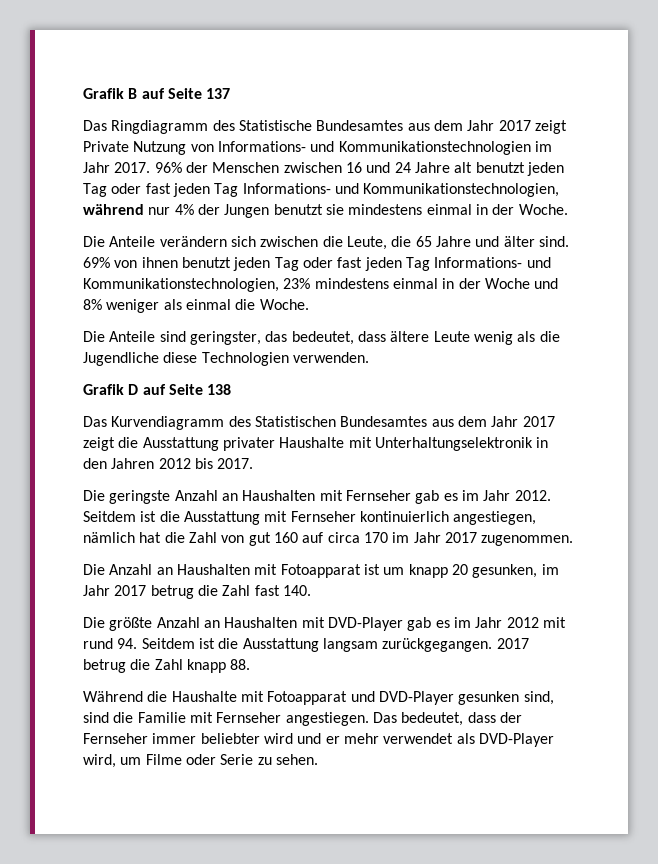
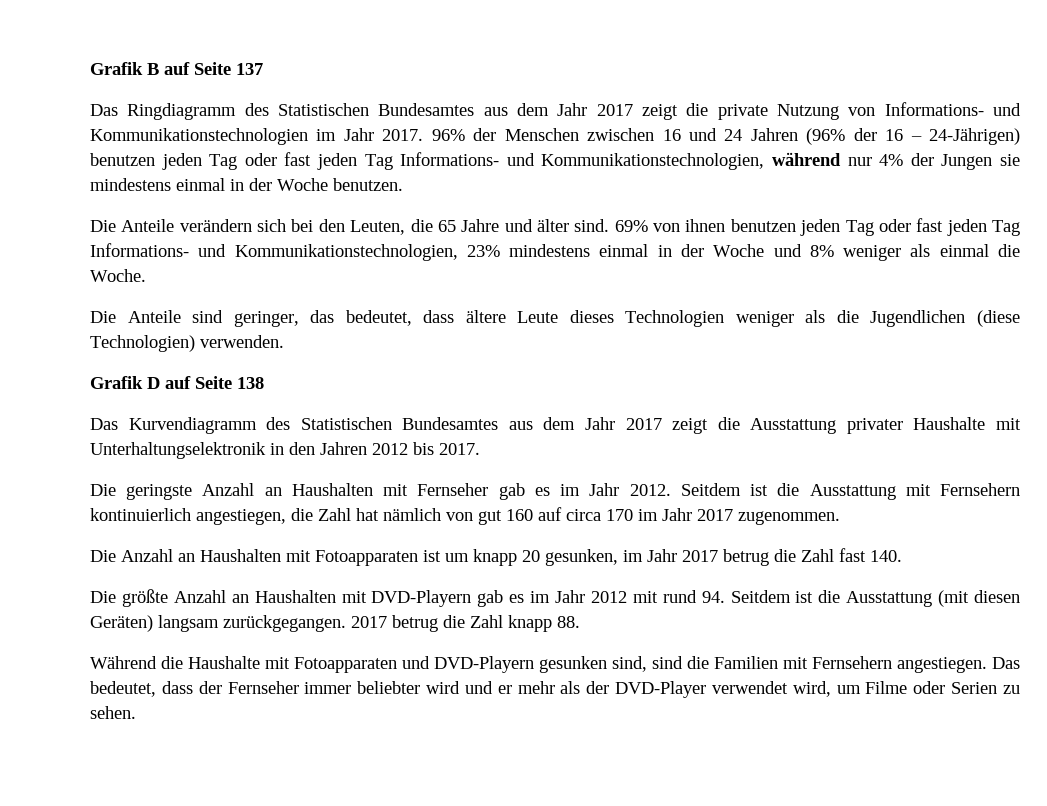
- Das Ringdiagramm des Statistische Bundesamtes aus dem Jahr 2017 zeigt Private Nutzung von Informations- und Kommunikationstechnologien im Jahr 2017.
+ Das Ringdiagramm des Statistischen Bundesamtes aus dem Jahr 2017 zeigt die private Nutzung von Informations- und Kommunikationstechnologien im Jahr 2017.
- 96% der Menschen zwischen 16 und 24 Jahre alt benutzt jeden Tag oder fast jeden Tag Informations- und Kommunikationstechnologien, während nur 4% der Jungen benutzt sie mindestens einmal in der Woche.
+ 96% der Menschen zwischen 16 und 24 Jahren (96% der 16 – 24-Jährigen) benutzen jeden Tag oder fast jeden Tag Informations- und Kommunikationstechnologien, während nur 4% der Jungen sie mindestens einmal in der Woche benutzen.
- Die Anteile verändern sich zwischen die Leute, die 65 Jahre und älter sind.
+ Die Anteile verändern sich bei den Leuten, die 65 Jahre und älter sind.
- 69% von ihnen benutzt jeden Tag oder fast jeden Tag Informations- und Kommunikationstechnologien, 23% mindestens einmal in der Woche und 8% weniger als einmal die Woche.
+ 69% von ihnen benutzen jeden Tag oder fast jeden Tag Informations- und Kommunikationstechnologien, 23% mindestens einmal in der Woche und 8% weniger als einmal die Woche.
- Die Anteile sind geringster, das bedeutet, dass ältere Leute wenig als die Jugendliche diese Technologien verwenden.
+ Die Anteile sind geringer, das bedeutet, dass ältere Leute dieses Technologien weniger als die Jugendlichen (diese Technologien) verwenden.
- Seitdem ist die Ausstattung mit Fernseher kontinuierlich angestiegen, nämlich hat die Zahl von gut 160 auf circa 170 im Jahr 2017 zugenommen.
+ Seitdem ist die Ausstattung mit Fernsehern kontinuierlich angestiegen, die Zahl hat nämlich von gut 160 auf circa 170 im Jahr 2017 zugenommen.
- Die Anzahl an Haushalten mit Fotoapparat ist um knapp 20 gesunken, im Jahr 2017 betrug die Zahl fast 140.
+ Die Anzahl an Haushalten mit Fotoapparaten ist um knapp 20 gesunken, im Jahr 2017 betrug die Zahl fast 140.
- Die größte Anzahl an Haushalten mit DVD-Player gab es im Jahr 2012 mit rund 94. Seitdem ist die Ausstattung langsam zurückgegangen.
+ Die größte Anzahl an Haushalten mit DVD-Playern gab es im Jahr 2012 mit rund 94. Seitdem ist die Ausstattung (mit diesen Geräten) langsam zurückgegangen.
- Während die Haushalte mit Fotoapparat und DVD-Player gesunken sind, sind die Familie mit Fernseher angestiegen.
+ Während die Haushalte mit Fotoapparaten und DVD-Playern gesunken sind, sind die Familien mit Fernsehern angestiegen.
- Das bedeutet, dass der Fernseher immer beliebter wird und er mehr verwendet als DVD-Player wird, um Filme oder Serie zu sehen.
+ Das bedeutet, dass der Fernseher immer beliebter wird und er mehr als der DVD-Player verwendet wird, um Filme oder Serien zu sehen.

